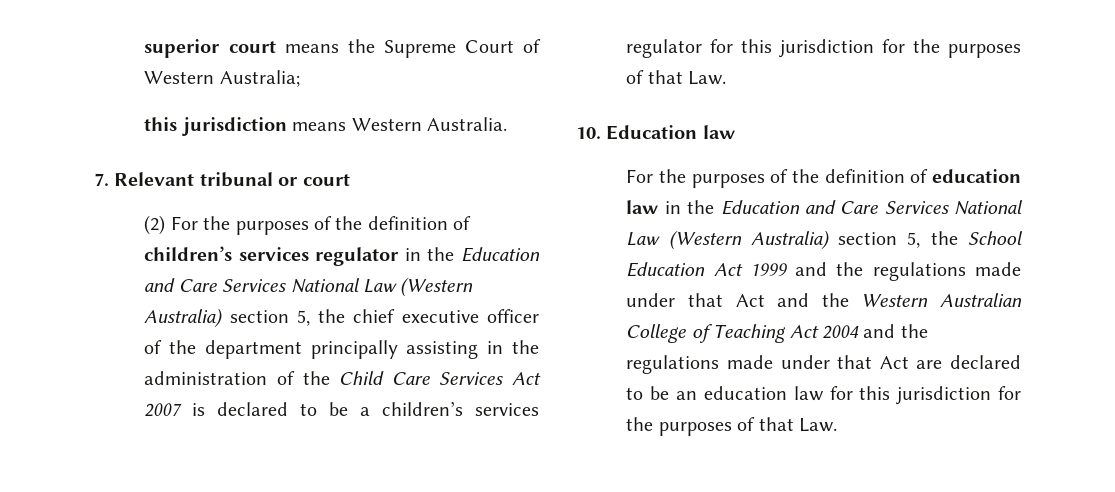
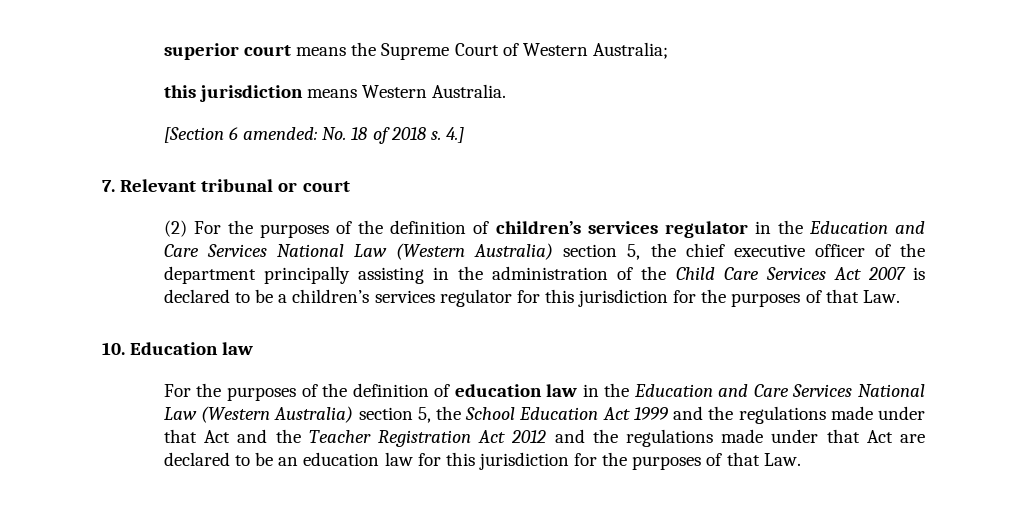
+ [Section 6 amended: No. 18 of 2018 s. 4.]
- For the purposes of the definition of education law in the Education and Care Services National Law (Western Australia) section 5, the School Education Act 1999 and the regulations made under that Act and the Western Australian College of Teaching Act 2004 and the regulations made under that Act are declared to be an education law for this jurisdiction for the purposes of that Law.
+ For the purposes of the definition of education law in the Education and Care Services National Law (Western Australia) section 5, the School Education Act 1999 and the regulations made under that Act and the Teacher Registration Act 2012 and the regulations made under that Act are declared to be an education law for this jurisdiction for the purposes of that Law.

